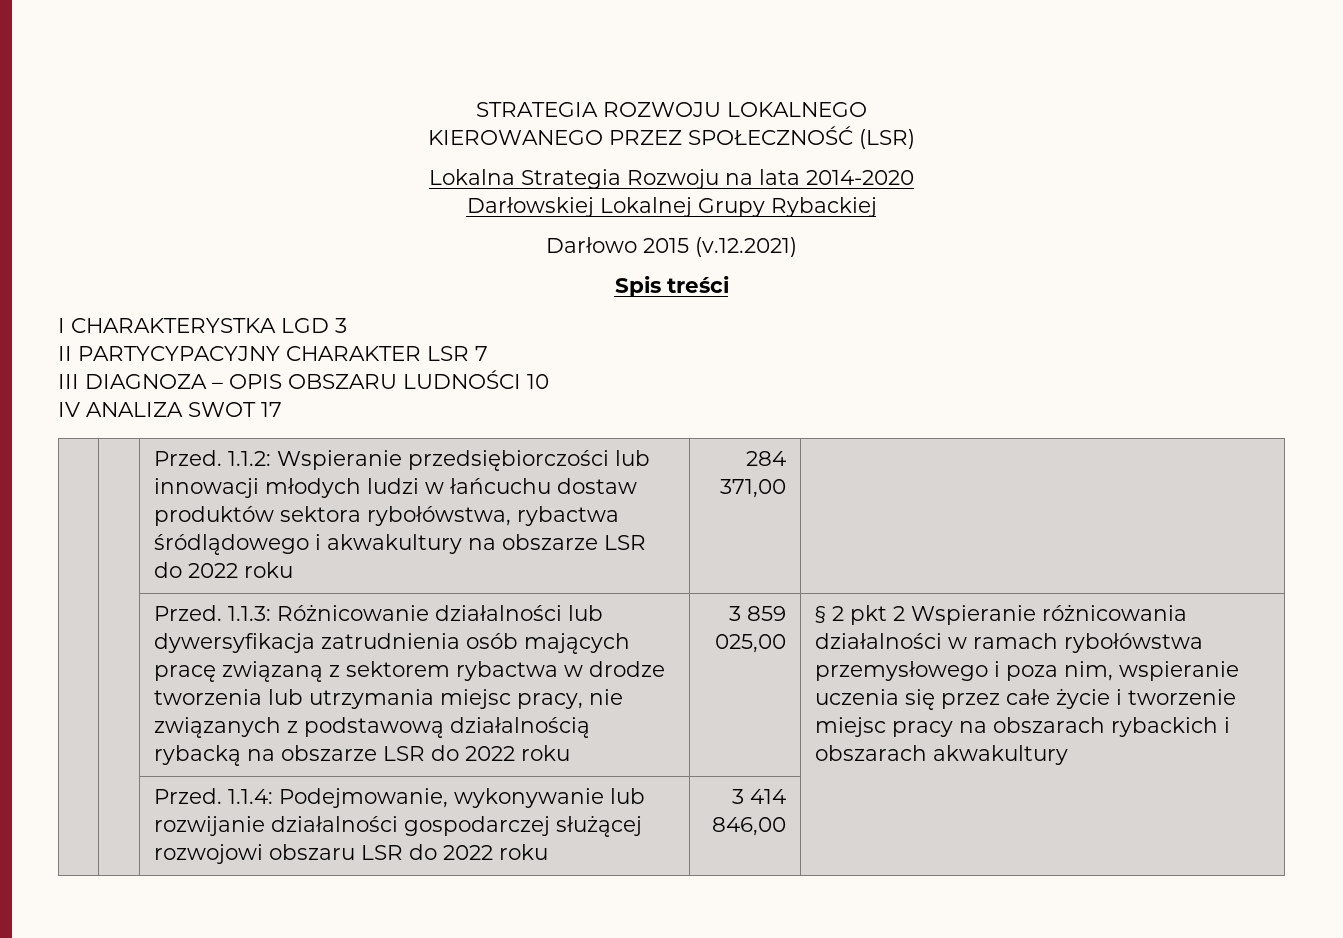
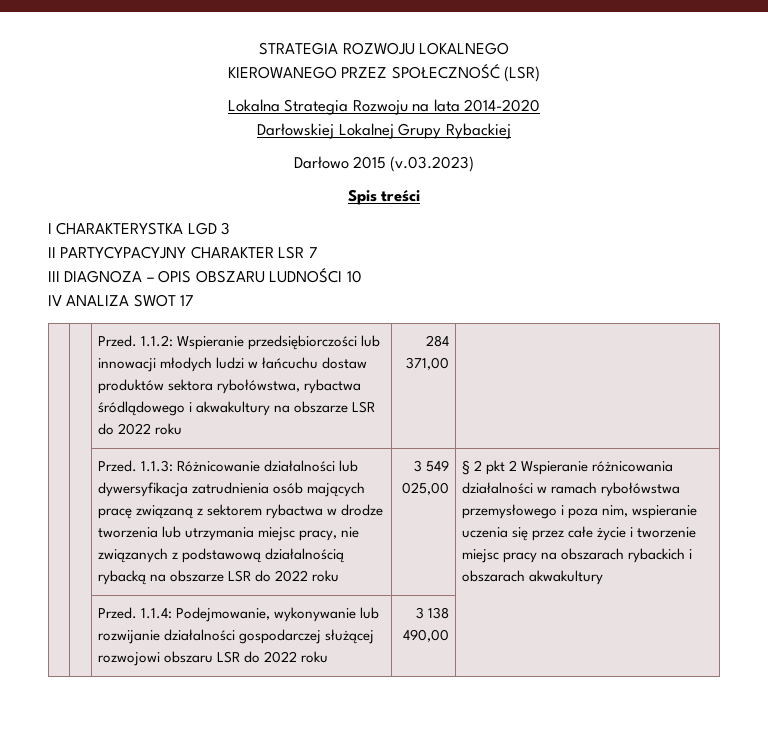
- Darłowo 2015 (v.12.2021)
+ Darłowo 2015 (v.03.2023)
- 3 859 025,00
+ 3 549 025,00
- | | Przed. 1.1.4: Podejmowanie, wykonywanie lub rozwijanie działalności gospodarczej służącej rozwojowi obszaru LSR do 2022 roku | 3 414 846,00 |
+ | | Przed. 1.1.4: Podejmowanie, wykonywanie lub rozwijanie działalności gospodarczej służącej rozwojowi obszaru LSR do 2022 roku | 3 138 490,00 |

